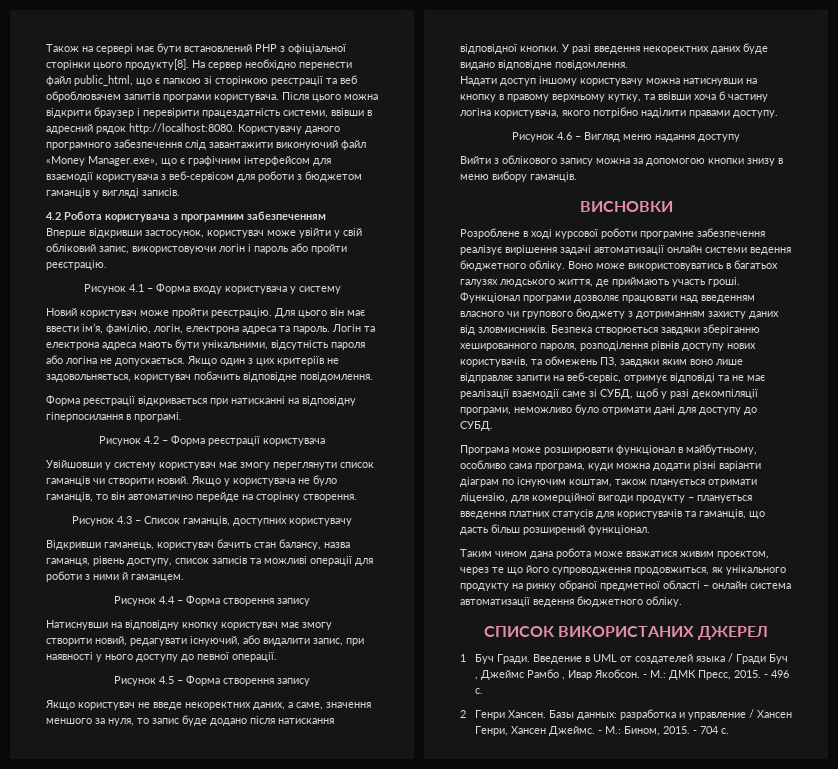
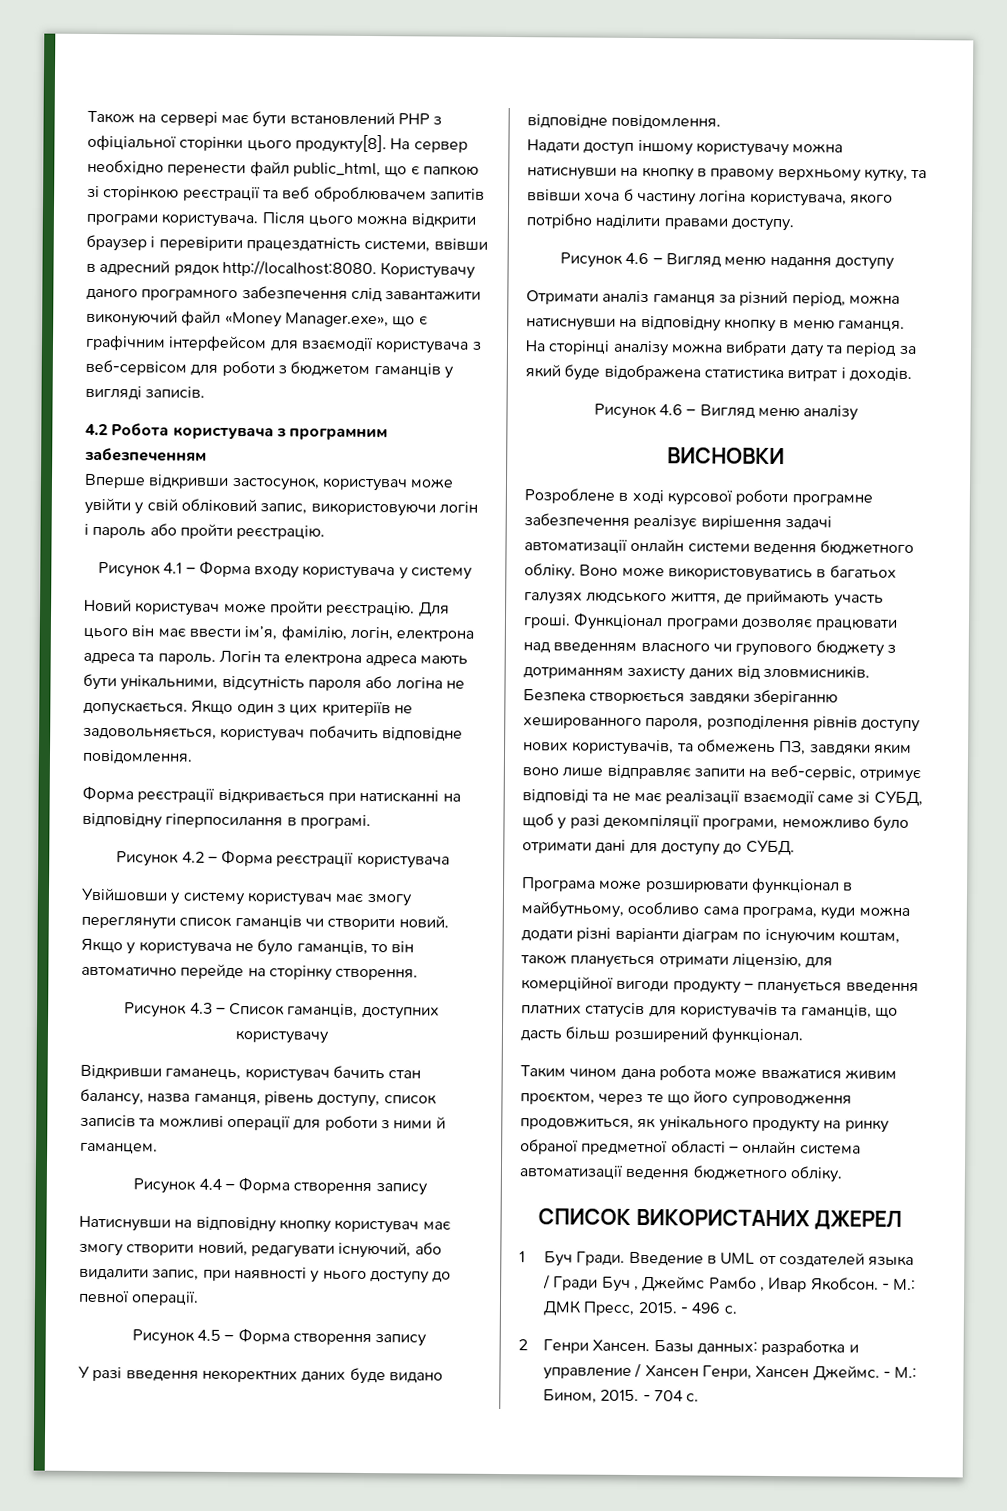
- Якщо користувач не введе некоректних даних, а саме, значення меншого за нуля, то запис буде додано після натискання відповідної кнопки.
- Вийти з облікового запису можна за допомогою кнопки знизу в меню вибору гаманців.
+ Отримати аналіз гаманця за різний період, можна натиснувши на відповідну кнопку в меню гаманця. На сторінці аналізу можна вибрати дату та період за який буде відображена статистика витрат і доходів.
+ Рисунок 4.6 – Вигляд меню аналізу

